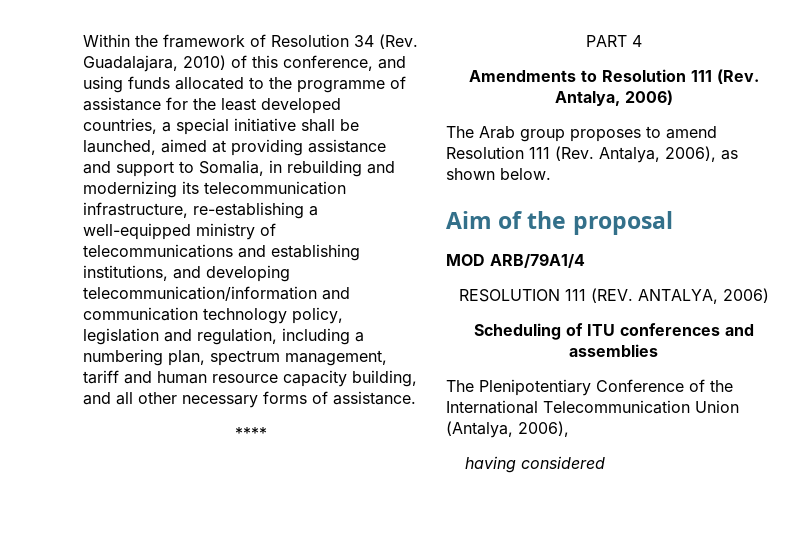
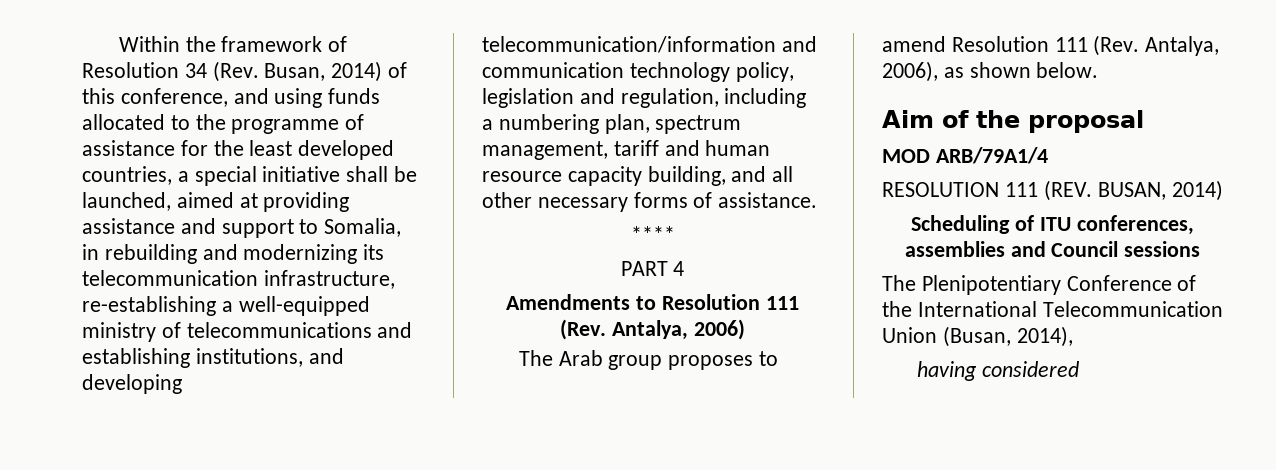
- Within the framework of Resolution 34 (Rev. Guadalajara, 2010) of this conference, and using funds allocated to the programme of assistance for the least developed countries, a special initiative shall be launched, aimed at providing assistance and support to Somalia, in rebuilding and modernizing its telecommunication infrastructure, re-establishing a well-equipped ministry of telecommunications and establishing institutions, and developing telecommunication/information and communication technology policy, legislation and regulation, including a numbering plan, spectrum management, tariff and human resource capacity building, and all other necessary forms of assistance.
+ Within the framework of Resolution 34 (Rev. Busan, 2014) of this conference, and using funds allocated to the programme of assistance for the least developed countries, a special initiative shall be launched, aimed at providing assistance and support to Somalia, in rebuilding and modernizing its telecommunication infrastructure, re-establishing a well-equipped ministry of telecommunications and establishing institutions, and developing telecommunication/information and communication technology policy, legislation and regulation, including a numbering plan, spectrum management, tariff and human resource capacity building, and all other necessary forms of assistance.
- RESOLUTION 111 (REV. ANTALYA, 2006)
+ RESOLUTION 111 (REV. BUSAN, 2014)
- Scheduling of ITU conferences and assemblies
+ Scheduling of ITU conferences, assemblies and Council sessions
- The Plenipotentiary Conference of the International Telecommunication Union (Antalya, 2006),
+ The Plenipotentiary Conference of the International Telecommunication Union (Busan, 2014),

